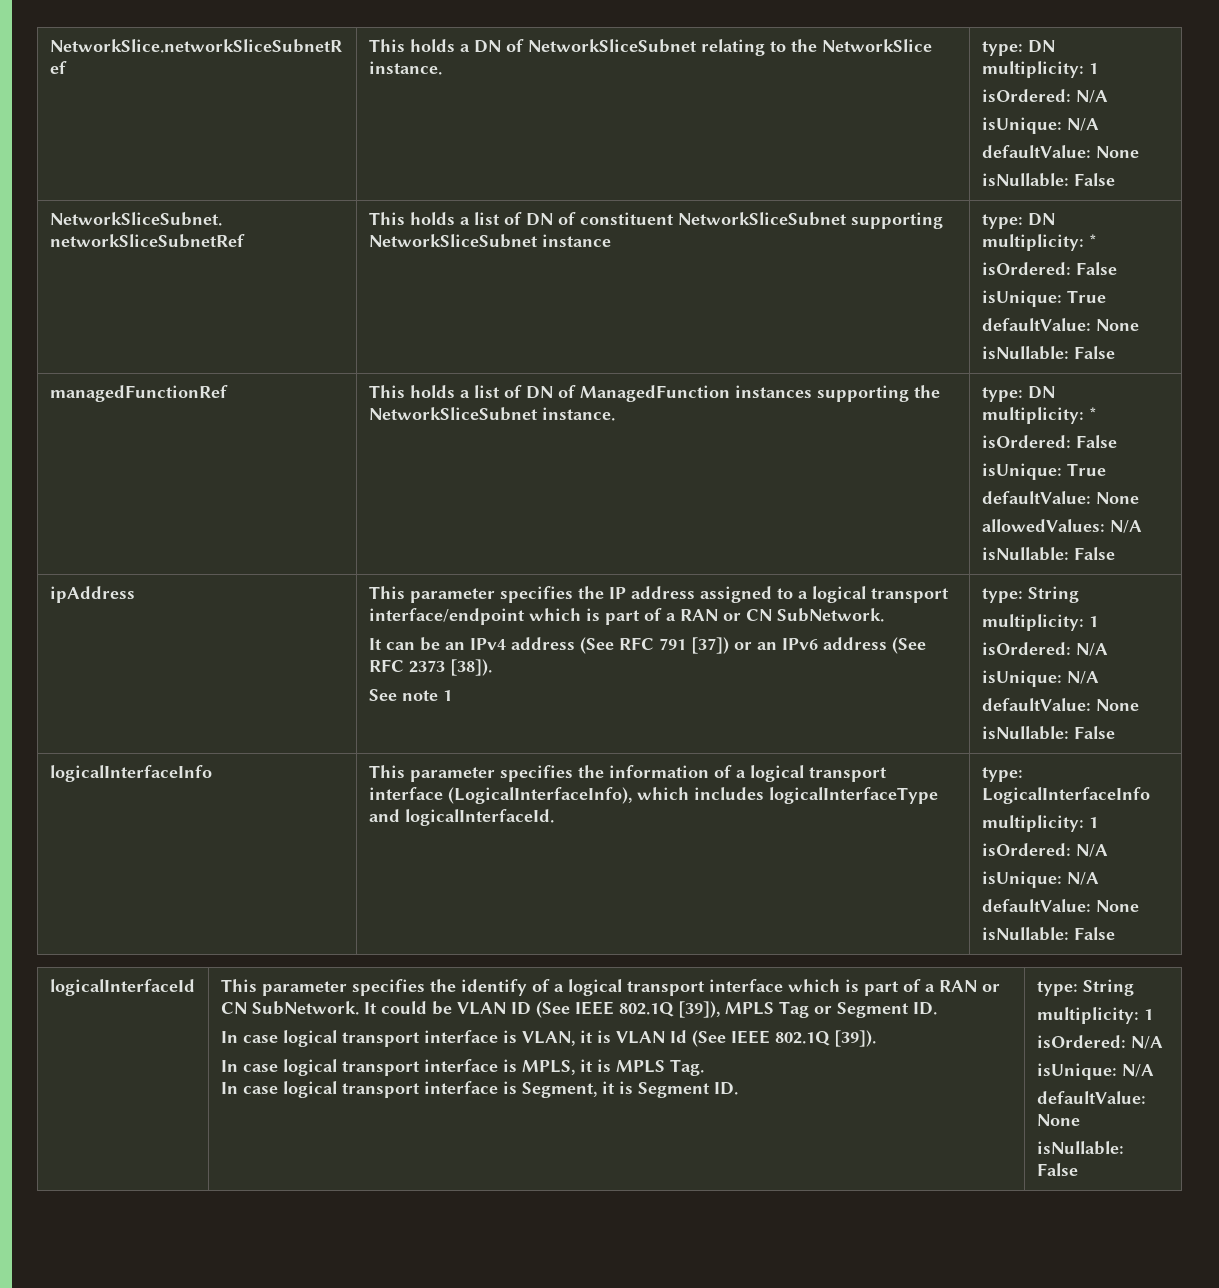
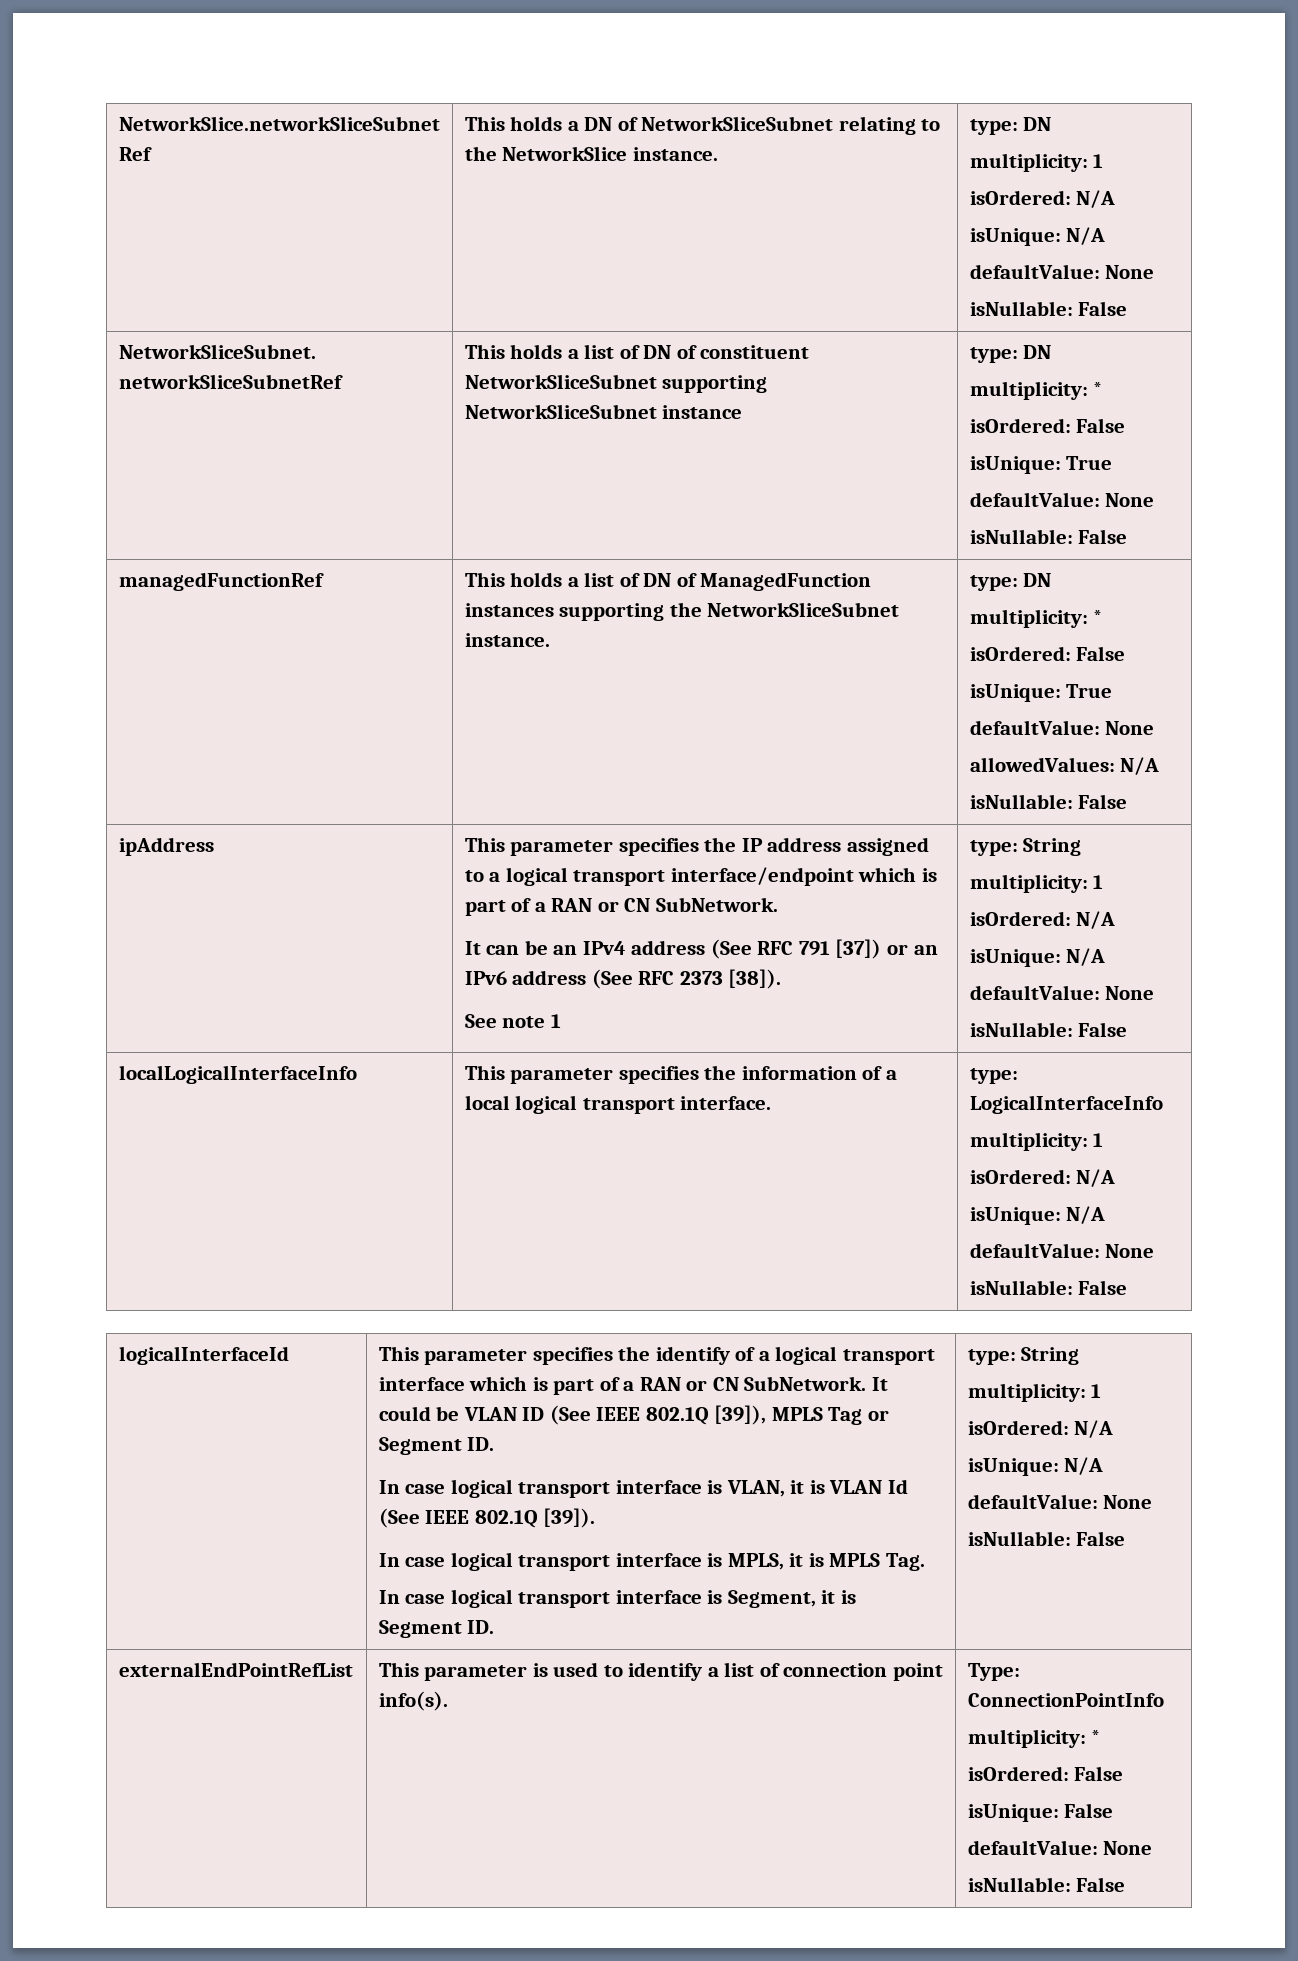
- logicalInterfaceInfo | This parameter specifies the information of a logical transport interface (LogicalInterfaceInfo), which includes logicalInterfaceType and logicalInterfaceId. | type: LogicalInterfaceInfo
+ localLogicalInterfaceInfo | This parameter specifies the information of a local logical transport interface. | type: LogicalInterfaceInfo
+ externalEndPointRefList | This parameter is used to identify a list of connection point info(s). | Type: ConnectionPointInfo
+ multiplicity: *
+ isOrdered: False
+ isUnique: False
+ defaultValue: None
+ isNullable: False

